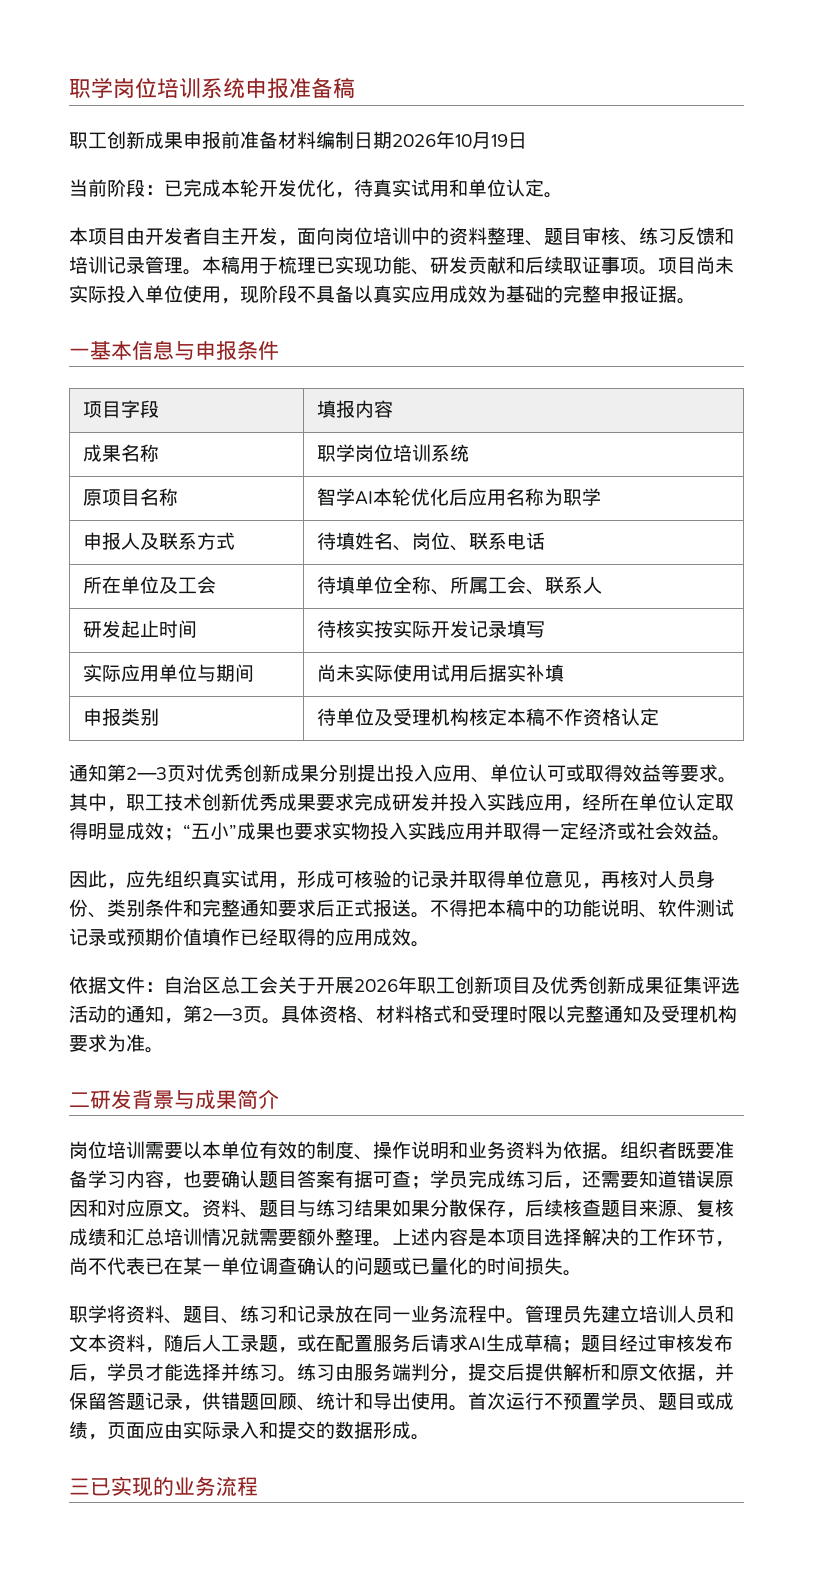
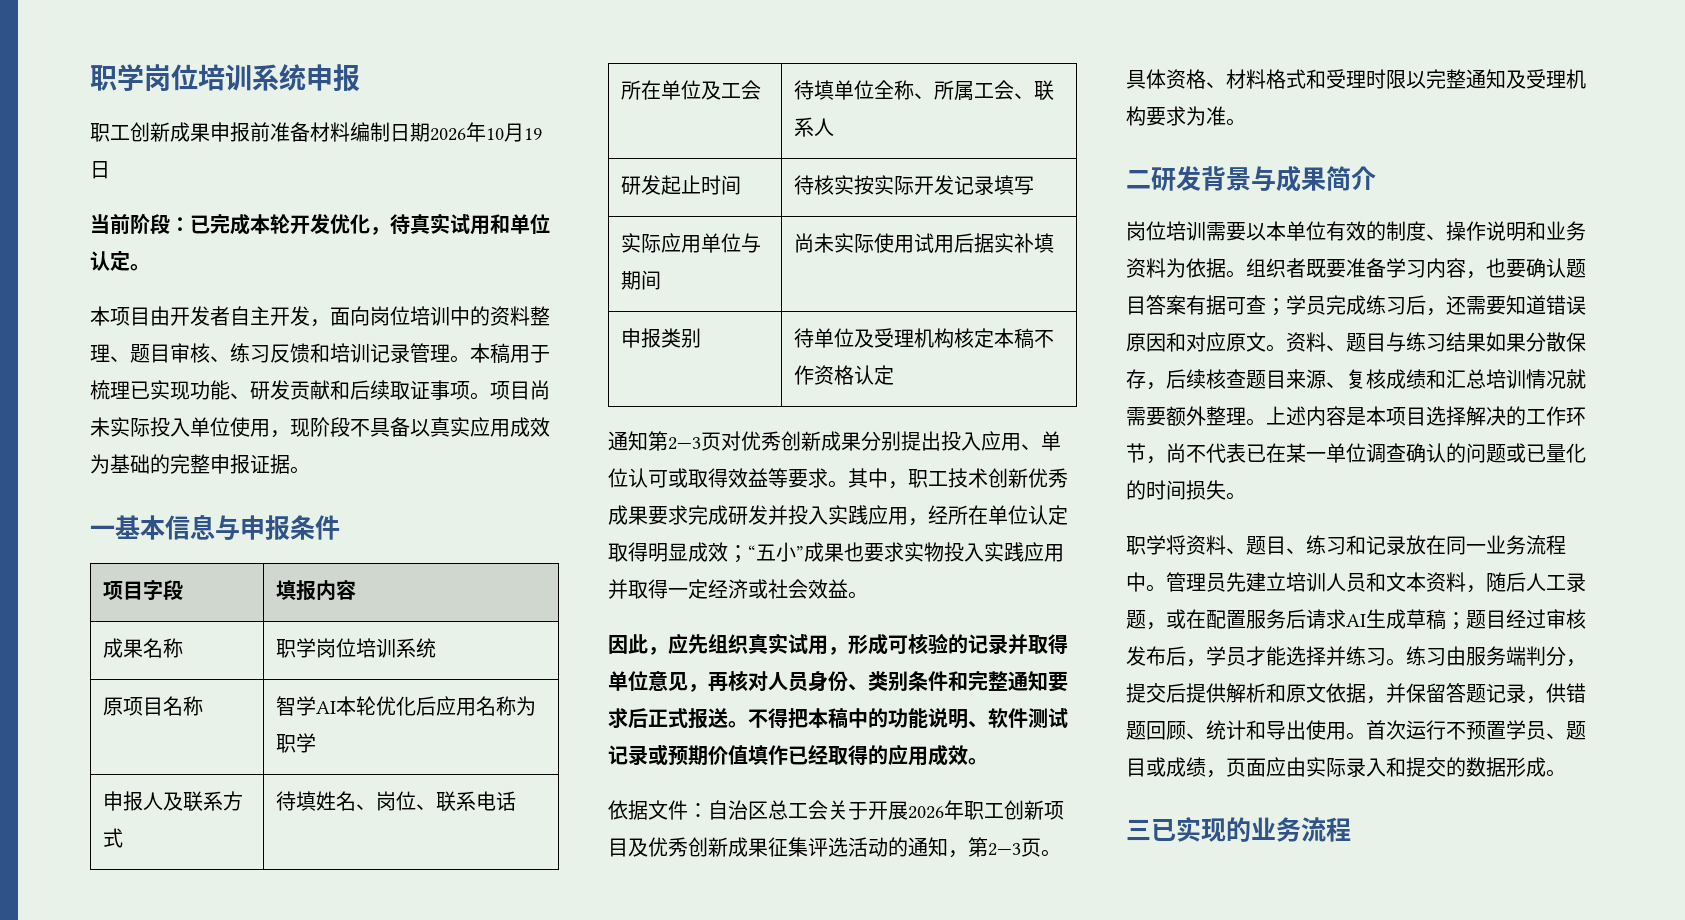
- 职学岗位培训系统申报准备稿
+ 职学岗位培训系统申报

